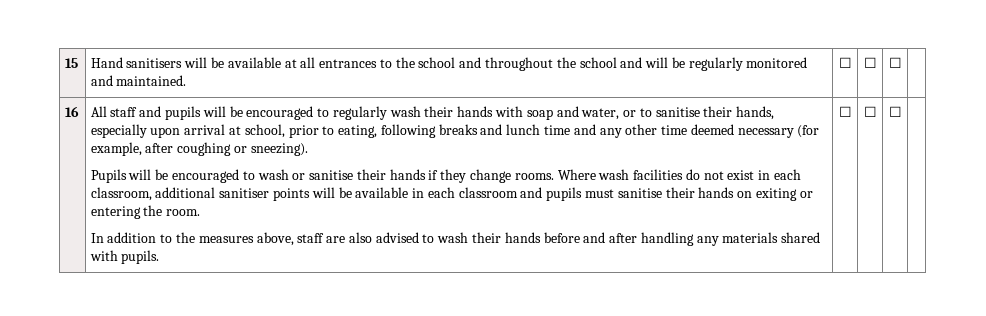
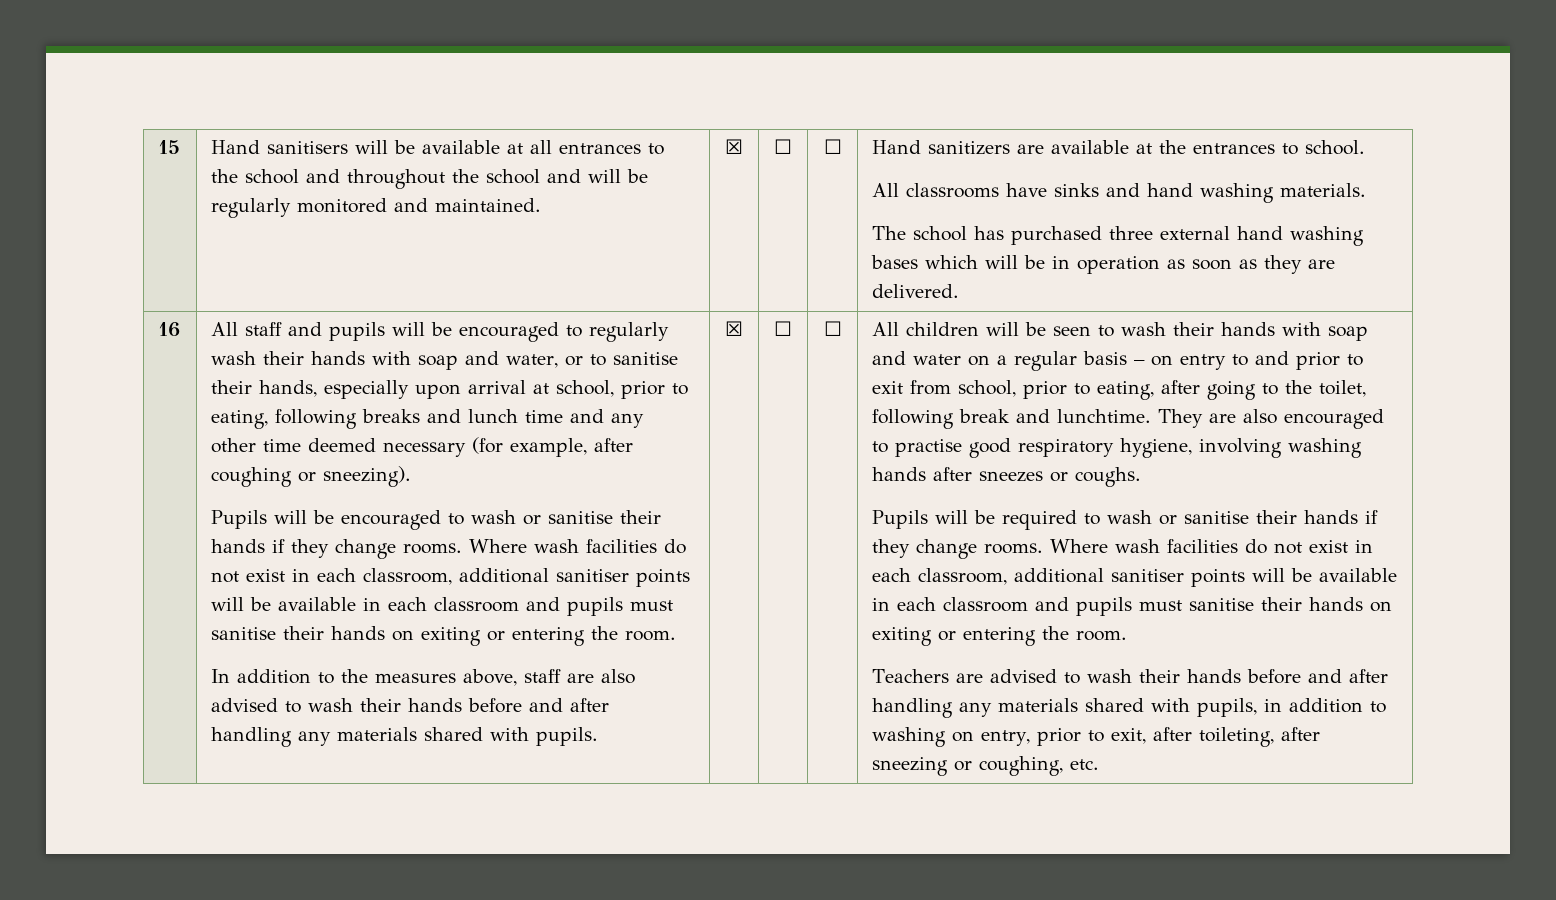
- Hand sanitisers will be available at all entrances to the school and throughout the school and will be regularly monitored and maintained. | ☐ | ☐ | ☐
+ Hand sanitisers will be available at all entrances to the school and throughout the school and will be regularly monitored and maintained. | ☒ | ☐ | ☐ | Hand sanitizers are available at the entrances to school.
+ All classrooms have sinks and hand washing materials.
+ The school has purchased three external hand washing bases which will be in operation as soon as they are delivered.
- In addition to the measures above, staff are also advised to wash their hands before and after handling any materials shared with pupils. | ☐ | ☐ | ☐
+ In addition to the measures above, staff are also advised to wash their hands before and after handling any materials shared with pupils. | ☒ | ☐ | ☐ | All children will be seen to wash their hands with soap and water on a regular basis – on entry to and prior to exit from school, prior to eating, after going to the toilet, following break and lunchtime. They are also encouraged to practise good respiratory hygiene, involving washing hands after sneezes or coughs.
+ Pupils will be required to wash or sanitise their hands if they change rooms. Where wash facilities do not exist in each classroom, additional sanitiser points will be available in each classroom and pupils must sanitise their hands on exiting or entering the room.
+ Teachers are advised to wash their hands before and after handling any materials shared with pupils, in addition to washing on entry, prior to exit, after toileting, after sneezing or coughing, etc.

